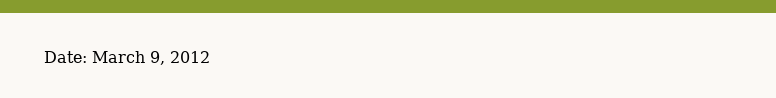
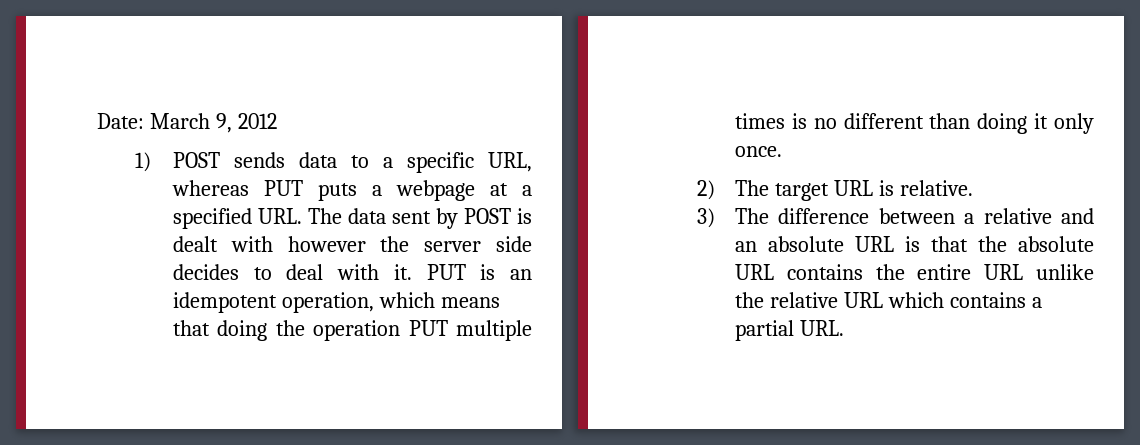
+ 1) POST sends data to a specific URL, whereas PUT puts a webpage at a specified URL. The data sent by POST is dealt with however the server side decides to deal with it. PUT is an idempotent operation, which means that doing the operation PUT multiple times is no different than doing it only once.
+ 2) The target URL is relative.
+ 3) The difference between a relative and an absolute URL is that the absolute URL contains the entire URL unlike the relative URL which contains a partial URL.

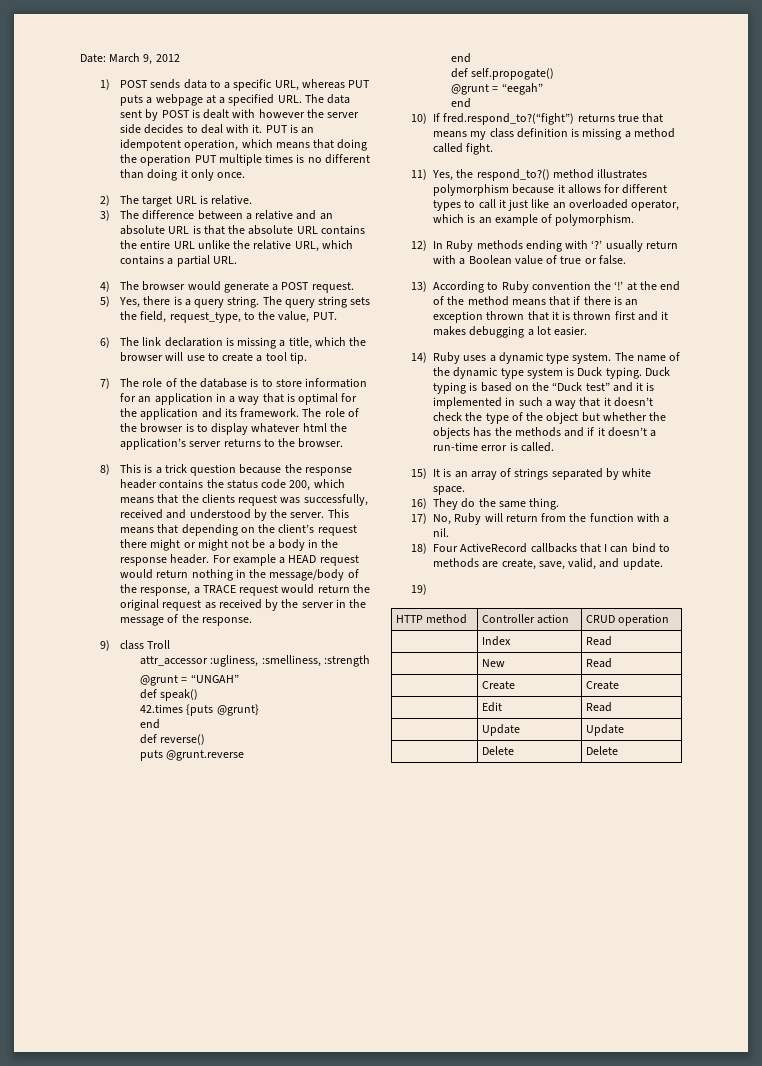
- 3) The difference between a relative and an absolute URL is that the absolute URL contains the entire URL unlike the relative URL which contains a partial URL.
+ 3) The difference between a relative and an absolute URL is that the absolute URL contains the entire URL unlike the relative URL, which contains a partial URL.
+ 4) The browser would generate a POST request.
+ 5) Yes, there is a query string. The query string sets the field, request_type, to the value, PUT.
+ 6) The link declaration is missing a title, which the browser will use to create a tool tip.
+ 7) The role of the database is to store information for an application in a way that is optimal for the application and its framework. The role of the browser is to display whatever html the application’s server returns to the browser.
+ 8) This is a trick question because the response header contains the status code 200, which means that the clients request was successfully, received and understood by the server. This means that depending on the client’s request there might or might not be a body in the response header. For example a HEAD request would return nothing in the message/body of the response, a TRACE request would return the original request as received by the server in the message of the response.
+ 9) class Troll
+ attr_accessor :ugliness, :smelliness, :strength
+ @grunt = “UNGAH”
+ def speak()
+ 42.times {puts @grunt}
+ end
+ def reverse()
+ puts @grunt.reverse
+ end
+ def self.propogate()
+ @grunt = “eegah”
+ end
+ 10) If fred.respond_to?(“fight”) returns true that means my class definition is missing a method called fight.
+ 11) Yes, the respond_to?() method illustrates polymorphism because it allows for different types to call it just like an overloaded operator, which is an example of polymorphism.
+ 12) In Ruby methods ending with ‘?’ usually return with a Boolean value of true or false.
+ 13) According to Ruby convention the ‘!’ at the end of the method means that if there is an exception thrown that it is thrown first and it makes debugging a lot easier.
+ 14) Ruby uses a dynamic type system. The name of the dynamic type system is Duck typing. Duck typing is based on the “Duck test” and it is implemented in such a way that it doesn’t check the type of the object but whether the objects has the methods and if it doesn’t a run-time error is called.
+ 15) It is an array of strings separated by white space.
+ 16) They do the same thing.
+ 17) No, Ruby will return from the function with a nil.
+ 18) Four ActiveRecord callbacks that I can bind to methods are create, save, valid, and update.
+ 19)
+ HTTP method | Controller action | CRUD operation
+ | Index | Read
+ | New | Read
+ | Create | Create
+ | Edit | Read
+ | Update | Update
+ | Delete | Delete

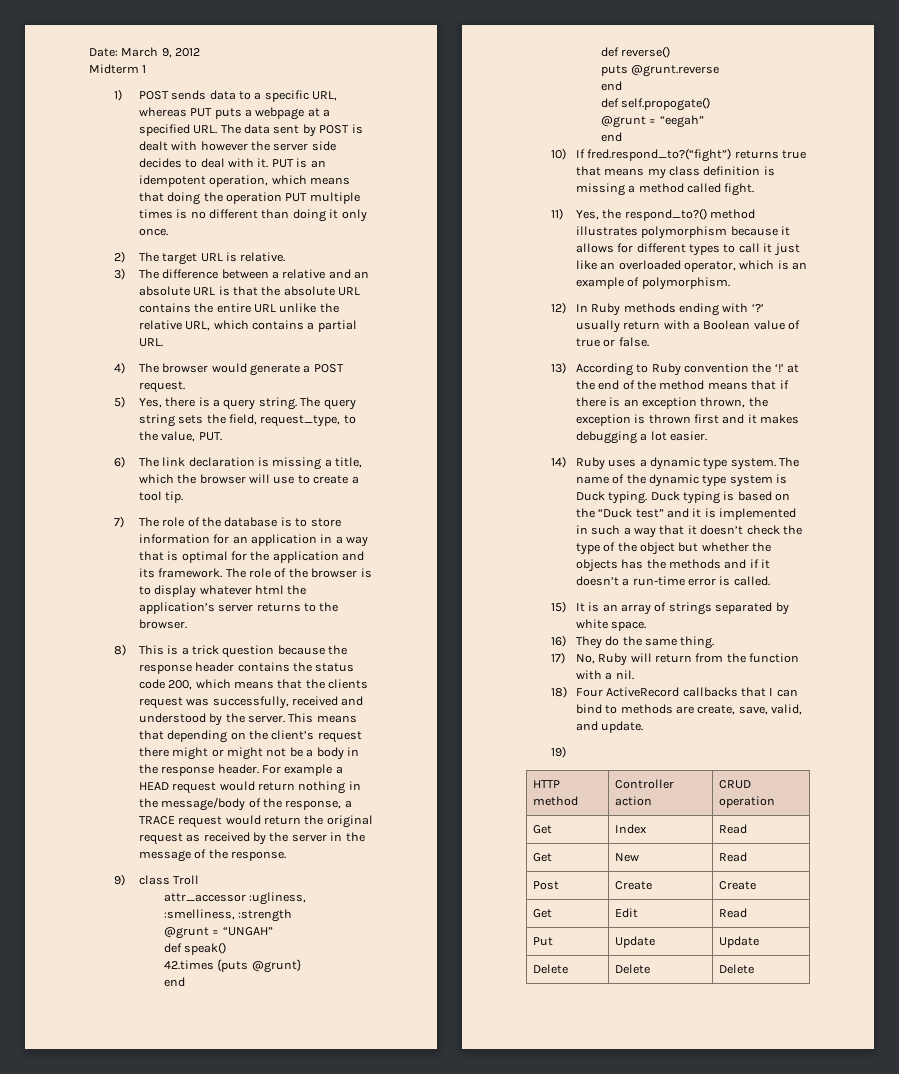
+ Midterm 1
- 13) According to Ruby convention the ‘!’ at the end of the method means that if there is an exception thrown that it is thrown first and it makes debugging a lot easier.
+ 13) According to Ruby convention the ‘!’ at the end of the method means that if there is an exception thrown, the exception is thrown first and it makes debugging a lot easier.
- | Index | Read
+ Get | Index | Read
- | New | Read
+ Get | New | Read
- | Create | Create
+ Post | Create | Create
- | Edit | Read
+ Get | Edit | Read
- | Update | Update
+ Put | Update | Update
- | Delete | Delete
+ Delete | Delete | Delete

